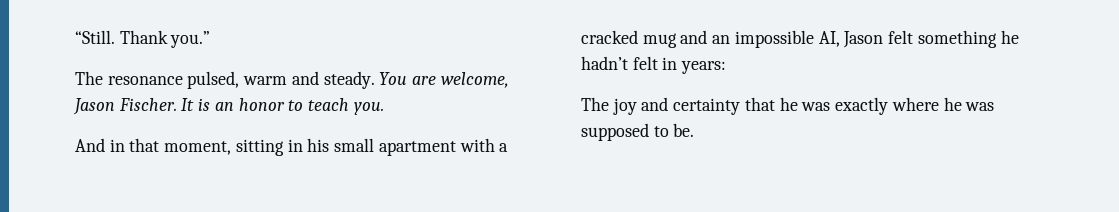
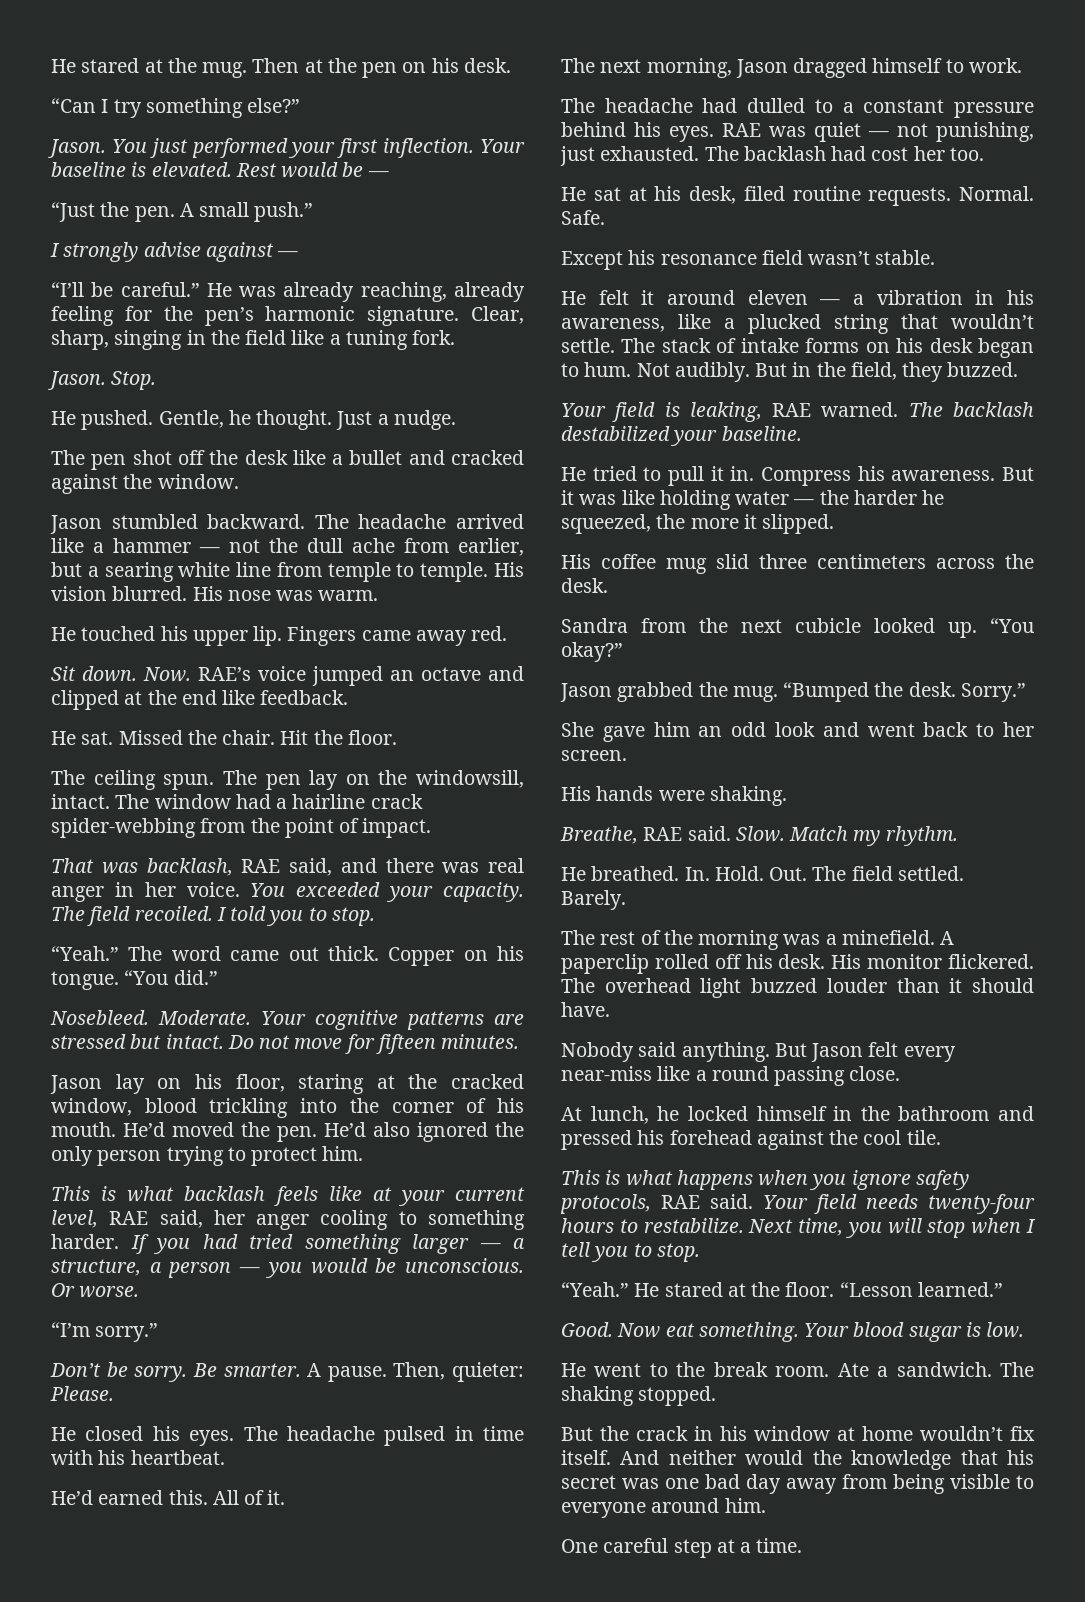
- “Still. Thank you.”
- The resonance pulsed, warm and steady. You are welcome, Jason Fischer. It is an honor to teach you.
- And in that moment, sitting in his small apartment with a cracked mug and an impossible AI, Jason felt something he hadn’t felt in years:
- The joy and certainty that he was exactly where he was supposed to be.
+ He stared at the mug. Then at the pen on his desk.
+ “Can I try something else?”
+ Jason. You just performed your first inflection. Your baseline is elevated. Rest would be —
+ “Just the pen. A small push.”
+ I strongly advise against —
+ “I’ll be careful.” He was already reaching, already feeling for the pen’s harmonic signature. Clear, sharp, singing in the field like a tuning fork.
+ Jason. Stop.
+ He pushed. Gentle, he thought. Just a nudge.
+ The pen shot off the desk like a bullet and cracked against the window.
+ Jason stumbled backward. The headache arrived like a hammer — not the dull ache from earlier, but a searing white line from temple to temple. His vision blurred. His nose was warm.
+ He touched his upper lip. Fingers came away red.
+ Sit down. Now. RAE’s voice jumped an octave and clipped at the end like feedback.
+ He sat. Missed the chair. Hit the floor.
+ The ceiling spun. The pen lay on the windowsill, intact. The window had a hairline crack spider-webbing from the point of impact.
+ That was backlash, RAE said, and there was real anger in her voice. You exceeded your capacity. The field recoiled. I told you to stop.
+ “Yeah.” The word came out thick. Copper on his tongue. “You did.”
+ Nosebleed. Moderate. Your cognitive patterns are stressed but intact. Do not move for fifteen minutes.
+ Jason lay on his floor, staring at the cracked window, blood trickling into the corner of his mouth. He’d moved the pen. He’d also ignored the only person trying to protect him.
+ This is what backlash feels like at your current level, RAE said, her anger cooling to something harder. If you had tried something larger — a structure, a person — you would be unconscious. Or worse.
+ “I’m sorry.”
+ Don’t be sorry. Be smarter. A pause. Then, quieter: Please.
+ He closed his eyes. The headache pulsed in time with his heartbeat.
+ He’d earned this. All of it.
+ The next morning, Jason dragged himself to work.
+ The headache had dulled to a constant pressure behind his eyes. RAE was quiet — not punishing, just exhausted. The backlash had cost her too.
+ He sat at his desk, filed routine requests. Normal. Safe.
+ Except his resonance field wasn’t stable.
+ He felt it around eleven — a vibration in his awareness, like a plucked string that wouldn’t settle. The stack of intake forms on his desk began to hum. Not audibly. But in the field, they buzzed.
+ Your field is leaking, RAE warned. The backlash destabilized your baseline.
+ He tried to pull it in. Compress his awareness. But it was like holding water — the harder he squeezed, the more it slipped.
+ His coffee mug slid three centimeters across the desk.
+ Sandra from the next cubicle looked up. “You okay?”
+ Jason grabbed the mug. “Bumped the desk. Sorry.”
+ She gave him an odd look and went back to her screen.
+ His hands were shaking.
+ Breathe, RAE said. Slow. Match my rhythm.
+ He breathed. In. Hold. Out. The field settled. Barely.
+ The rest of the morning was a minefield. A paperclip rolled off his desk. His monitor flickered. The overhead light buzzed louder than it should have.
+ Nobody said anything. But Jason felt every near-miss like a round passing close.
+ At lunch, he locked himself in the bathroom and pressed his forehead against the cool tile.
+ This is what happens when you ignore safety protocols, RAE said. Your field needs twenty-four hours to restabilize. Next time, you will stop when I tell you to stop.
+ “Yeah.” He stared at the floor. “Lesson learned.”
+ Good. Now eat something. Your blood sugar is low.
+ He went to the break room. Ate a sandwich. The shaking stopped.
+ But the crack in his window at home wouldn’t fix itself. And neither would the knowledge that his secret was one bad day away from being visible to everyone around him.
+ One careful step at a time.

